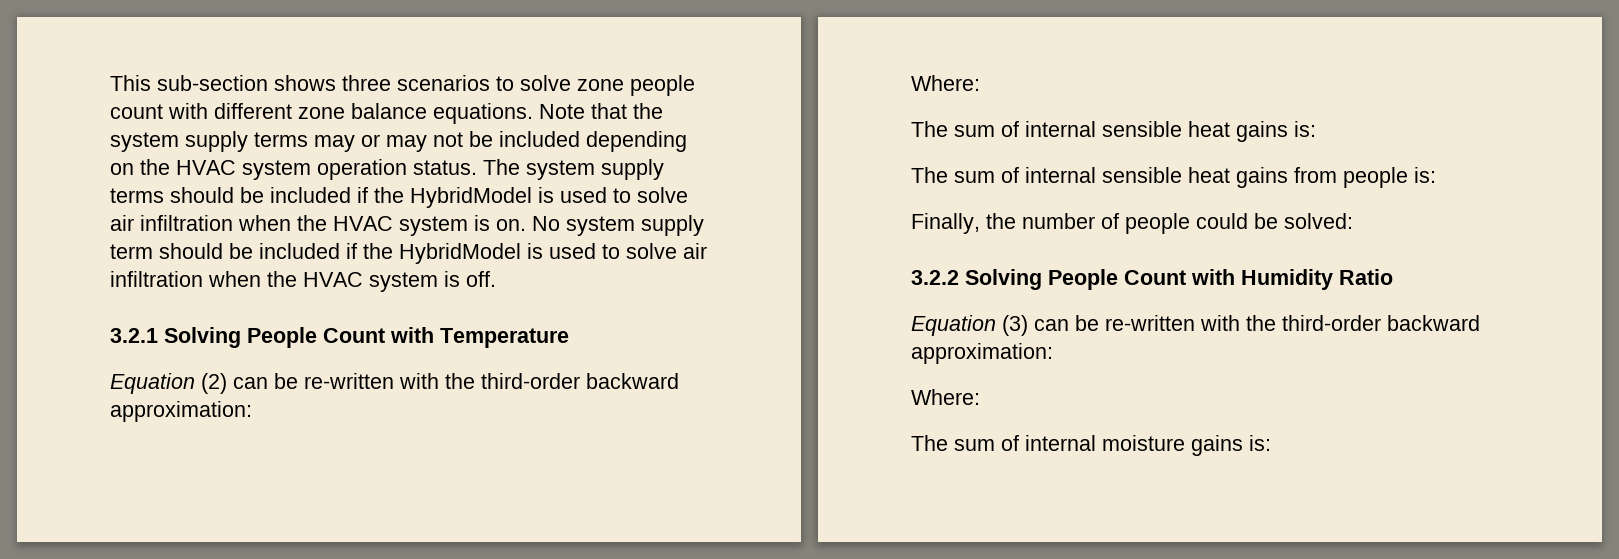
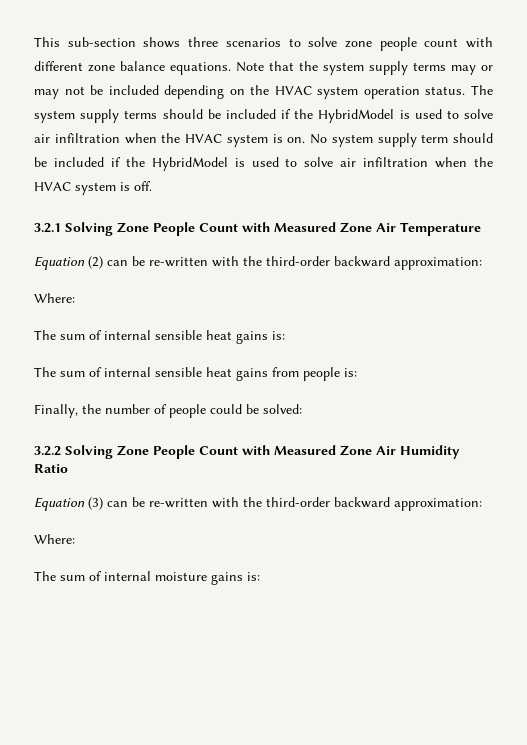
- 3.2.1 Solving People Count with Temperature
+ 3.2.1 Solving Zone People Count with Measured Zone Air Temperature
- 3.2.2 Solving People Count with Humidity Ratio
+ 3.2.2 Solving Zone People Count with Measured Zone Air Humidity Ratio

